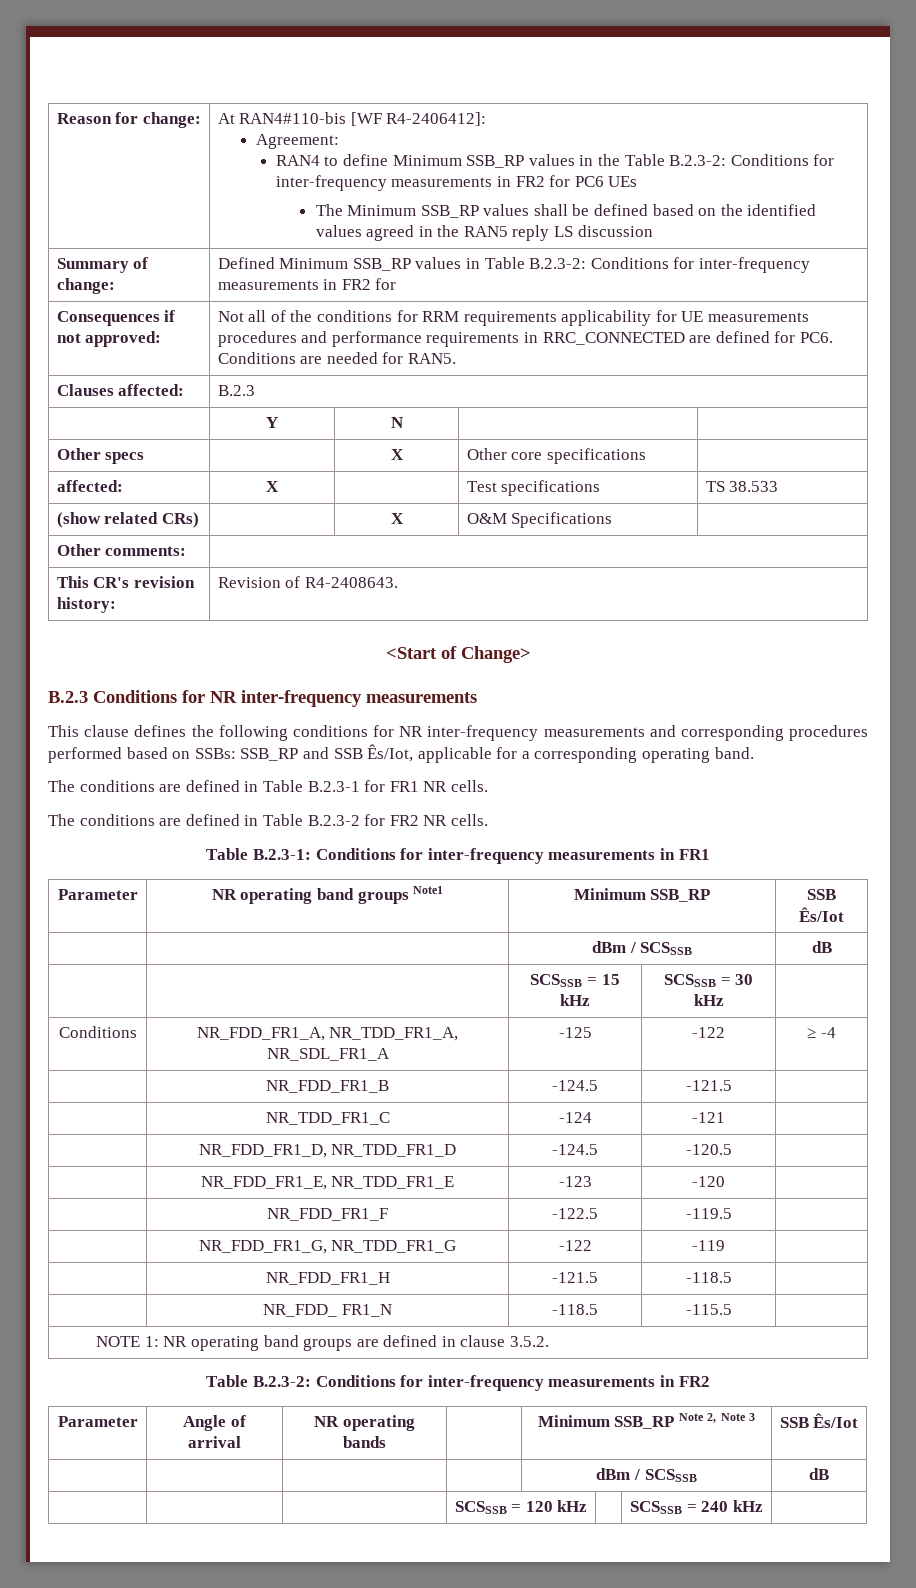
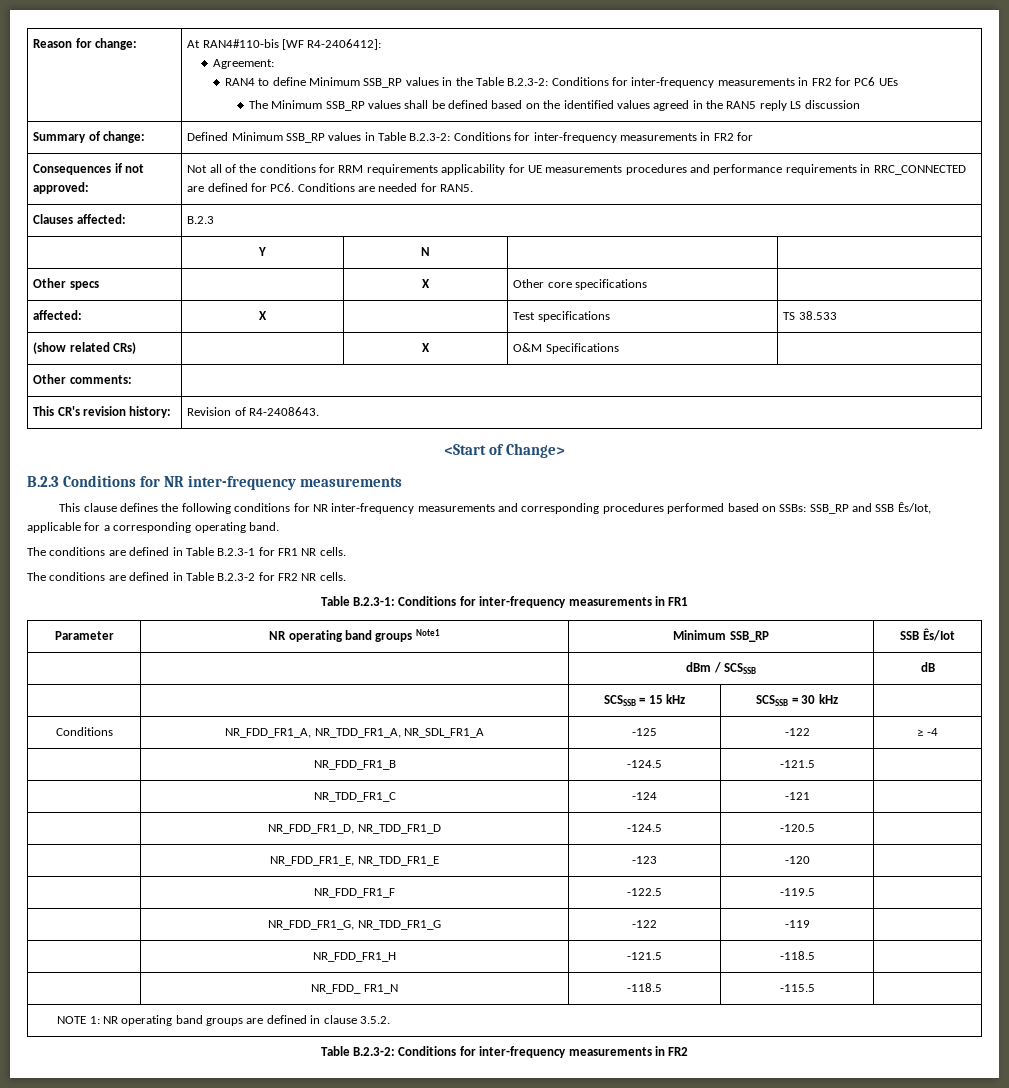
- Parameter | Angle of arrival | NR operating bands | | Minimum SSB_RP Note 2, Note 3 | SSB Ês/Iot
- | | | | dBm / SCSSSB | dB
- | | | SCSSSB = 120 kHz | | SCSSSB = 240 kHz |

